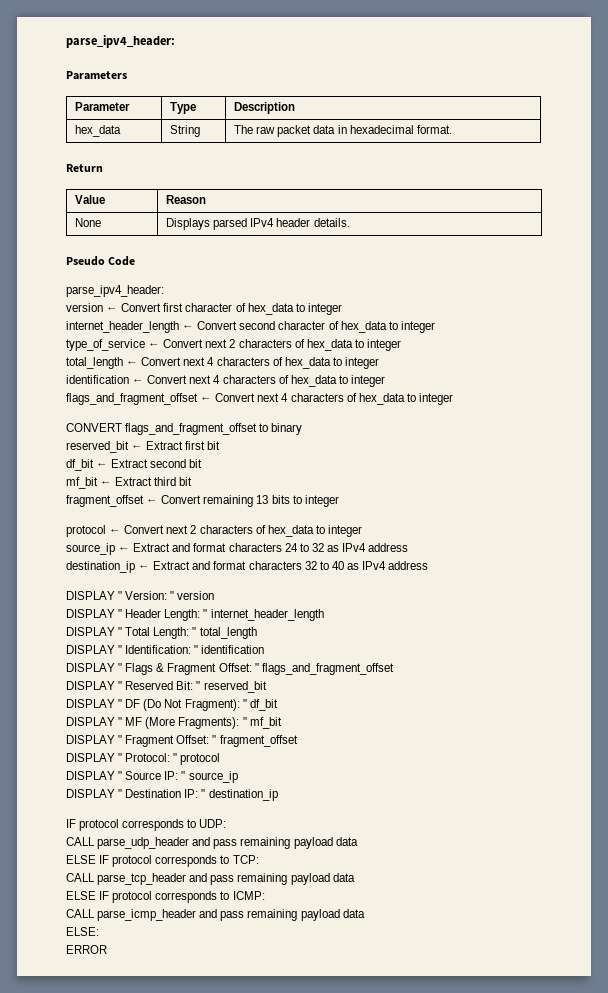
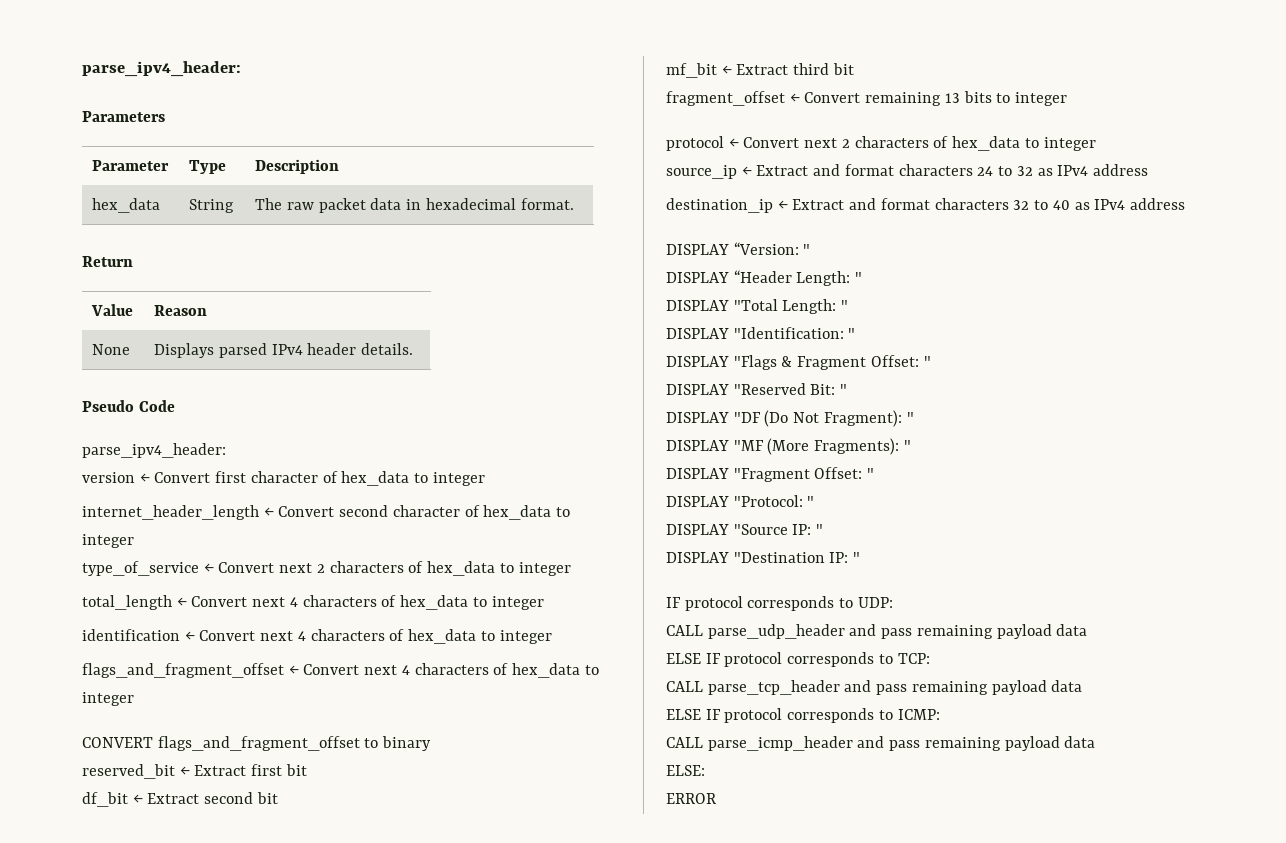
- DISPLAY " Version: " version
- DISPLAY " Header Length: " internet_header_length
- DISPLAY " Total Length: " total_length
- DISPLAY " Identification: " identification
- DISPLAY " Flags & Fragment Offset: " flags_and_fragment_offset
- DISPLAY " Reserved Bit: " reserved_bit
- DISPLAY " DF (Do Not Fragment): " df_bit
- DISPLAY " MF (More Fragments): " mf_bit
- DISPLAY " Fragment Offset: " fragment_offset
- DISPLAY " Protocol: " protocol
- DISPLAY " Source IP: " source_ip
- DISPLAY " Destination IP: " destination_ip
+ DISPLAY “Version: "
+ DISPLAY “Header Length: "
+ DISPLAY "Total Length: "
+ DISPLAY "Identification: "
+ DISPLAY "Flags & Fragment Offset: "
+ DISPLAY "Reserved Bit: "
+ DISPLAY "DF (Do Not Fragment): "
+ DISPLAY "MF (More Fragments): "
+ DISPLAY "Fragment Offset: "
+ DISPLAY "Protocol: "
+ DISPLAY "Source IP: "
+ DISPLAY "Destination IP: "

